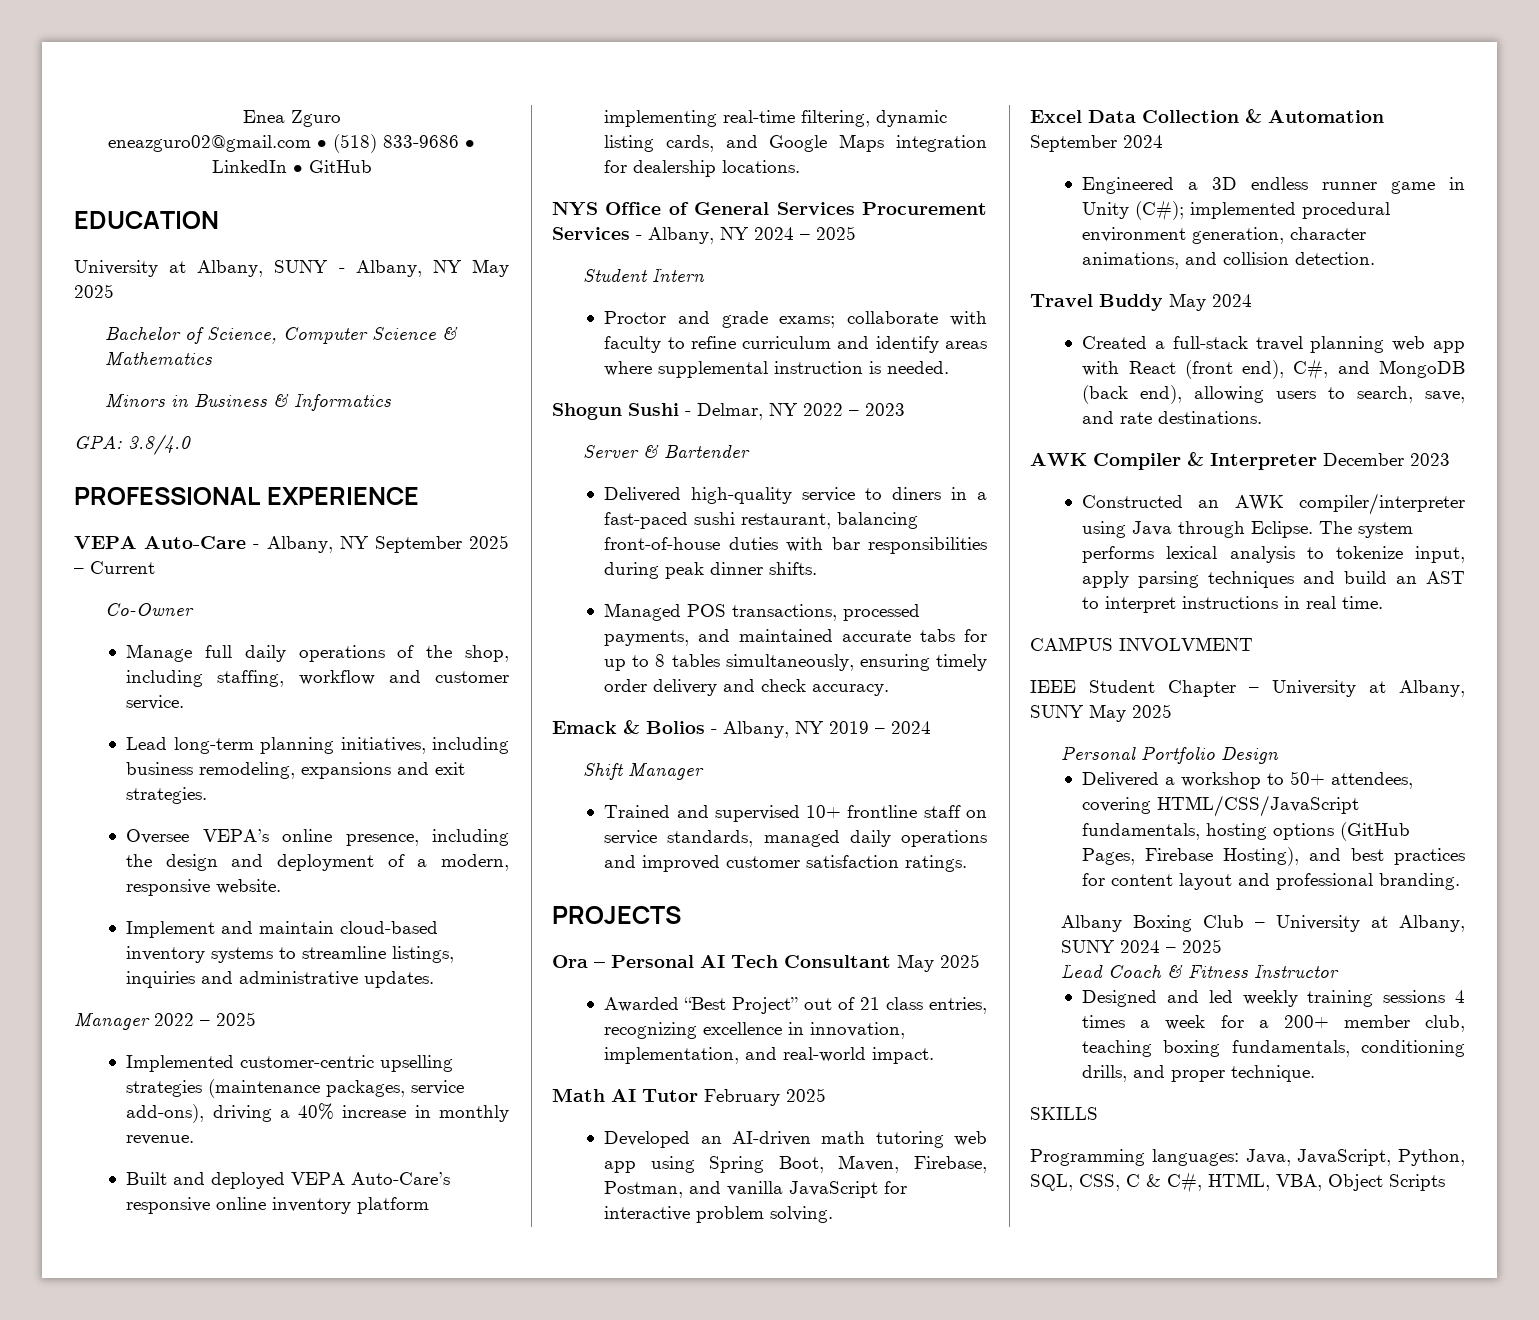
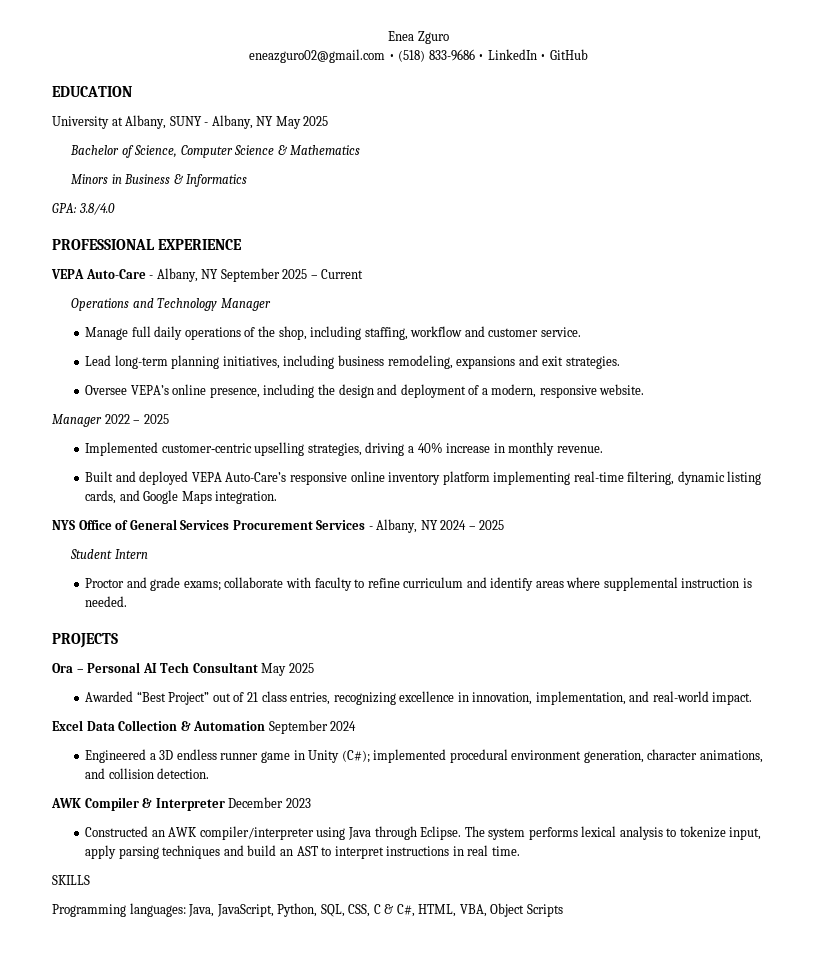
- Co-Owner
+ Operations and Technology Manager
- Implement and maintain cloud-based inventory systems to streamline listings, inquiries and administrative updates.
- Implemented customer‐centric upselling strategies (maintenance packages, service add-ons), driving a 40% increase in monthly revenue.
+ Implemented customer‐centric upselling strategies, driving a 40% increase in monthly revenue.
- Built and deployed VEPA Auto-Care’s responsive online inventory platform implementing real-time filtering, dynamic listing cards, and Google Maps integration for dealership locations.
+ Built and deployed VEPA Auto-Care’s responsive online inventory platform implementing real-time filtering, dynamic listing cards, and Google Maps integration.
- Shogun Sushi - Delmar, NY 2022 – 2023
- Server & Bartender
- Delivered high-quality service to diners in a fast-paced sushi restaurant, balancing front-of-house duties with bar responsibilities during peak dinner shifts.
- Managed POS transactions, processed payments, and maintained accurate tabs for up to 8 tables simultaneously, ensuring timely order delivery and check accuracy.
- Emack & Bolios - Albany, NY 2019 – 2024
- Shift Manager
- Trained and supervised 10+ frontline staff on service standards, managed daily operations and improved customer satisfaction ratings.
- Math AI Tutor February 2025
- Developed an AI-driven math tutoring web app using Spring Boot, Maven, Firebase, Postman, and vanilla JavaScript for interactive problem solving.
- Travel Buddy May 2024
- Created a full-stack travel planning web app with React (front end), C#, and MongoDB (back end), allowing users to search, save, and rate destinations.
- CAMPUS INVOLVMENT
- IEEE Student Chapter – University at Albany, SUNY May 2025
- Personal Portfolio Design
- Delivered a workshop to 50+ attendees, covering HTML/CSS/JavaScript fundamentals, hosting options (GitHub Pages, Firebase Hosting), and best practices for content layout and professional branding.
- Albany Boxing Club – University at Albany, SUNY 2024 – 2025
- Lead Coach & Fitness Instructor
- Designed and led weekly training sessions 4 times a week for a 200+ member club, teaching boxing fundamentals, conditioning drills, and proper technique.

